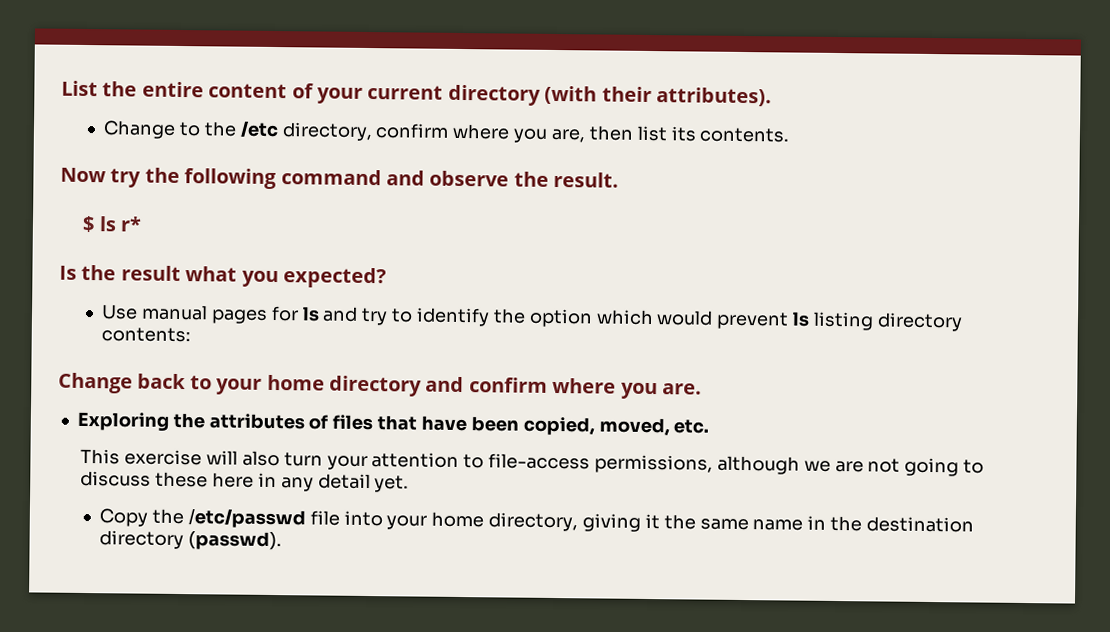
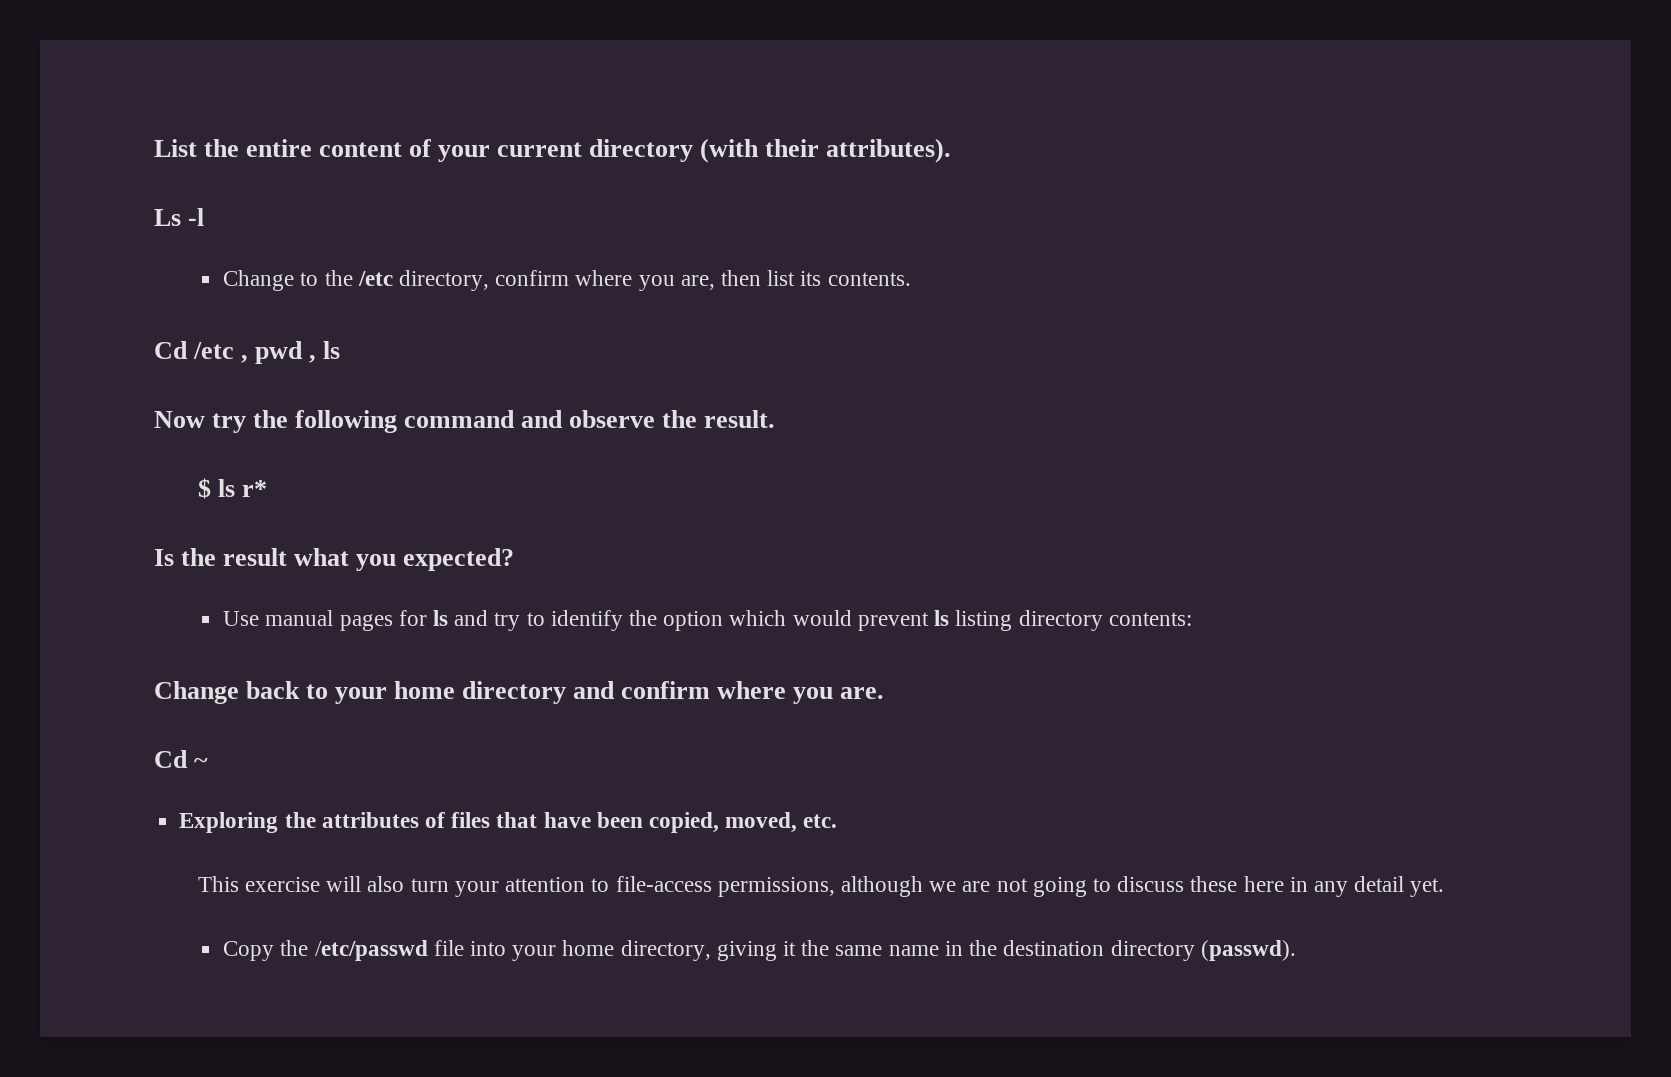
+ Ls -l
+ Cd /etc , pwd , ls
+ Cd ~

